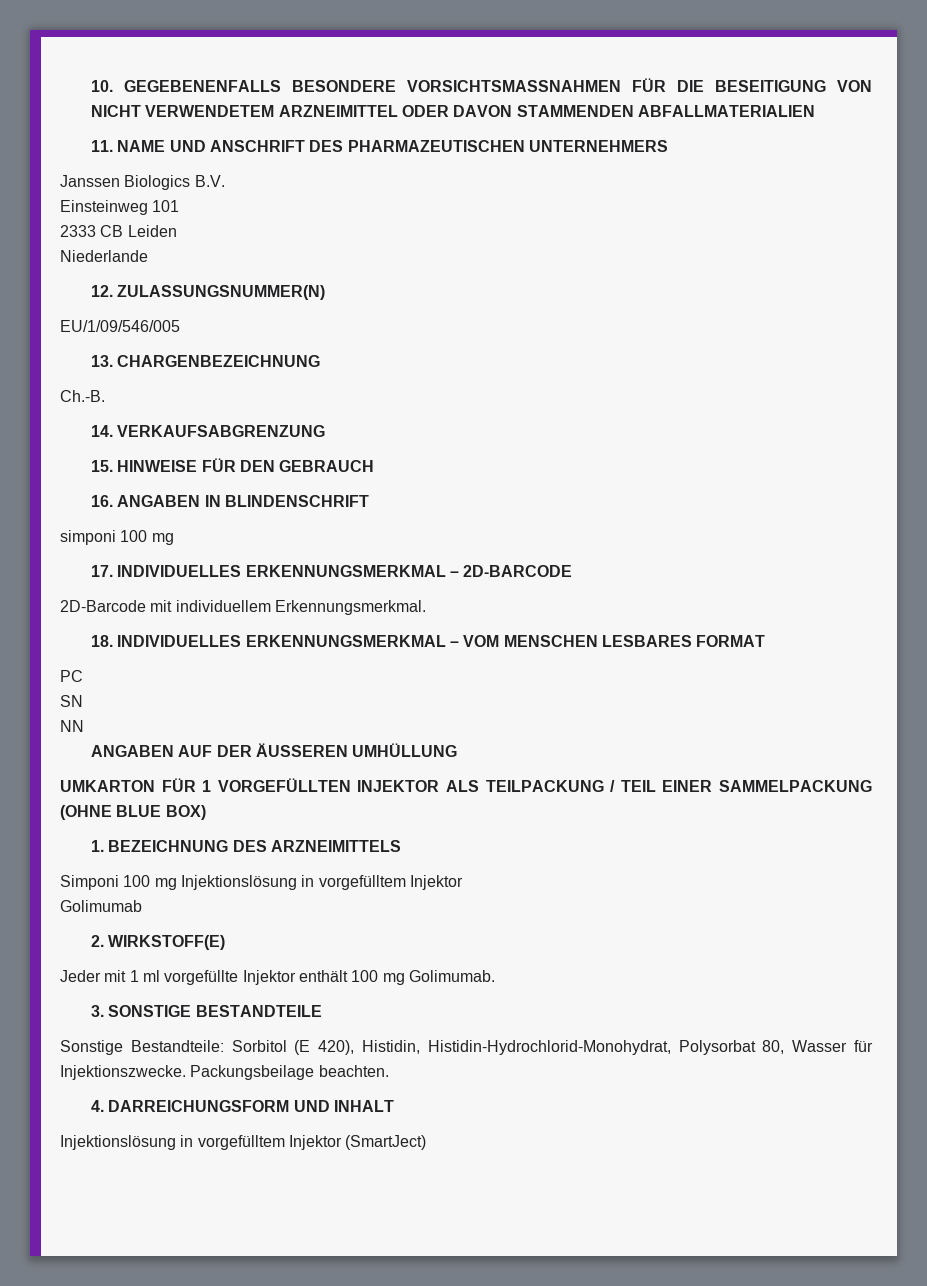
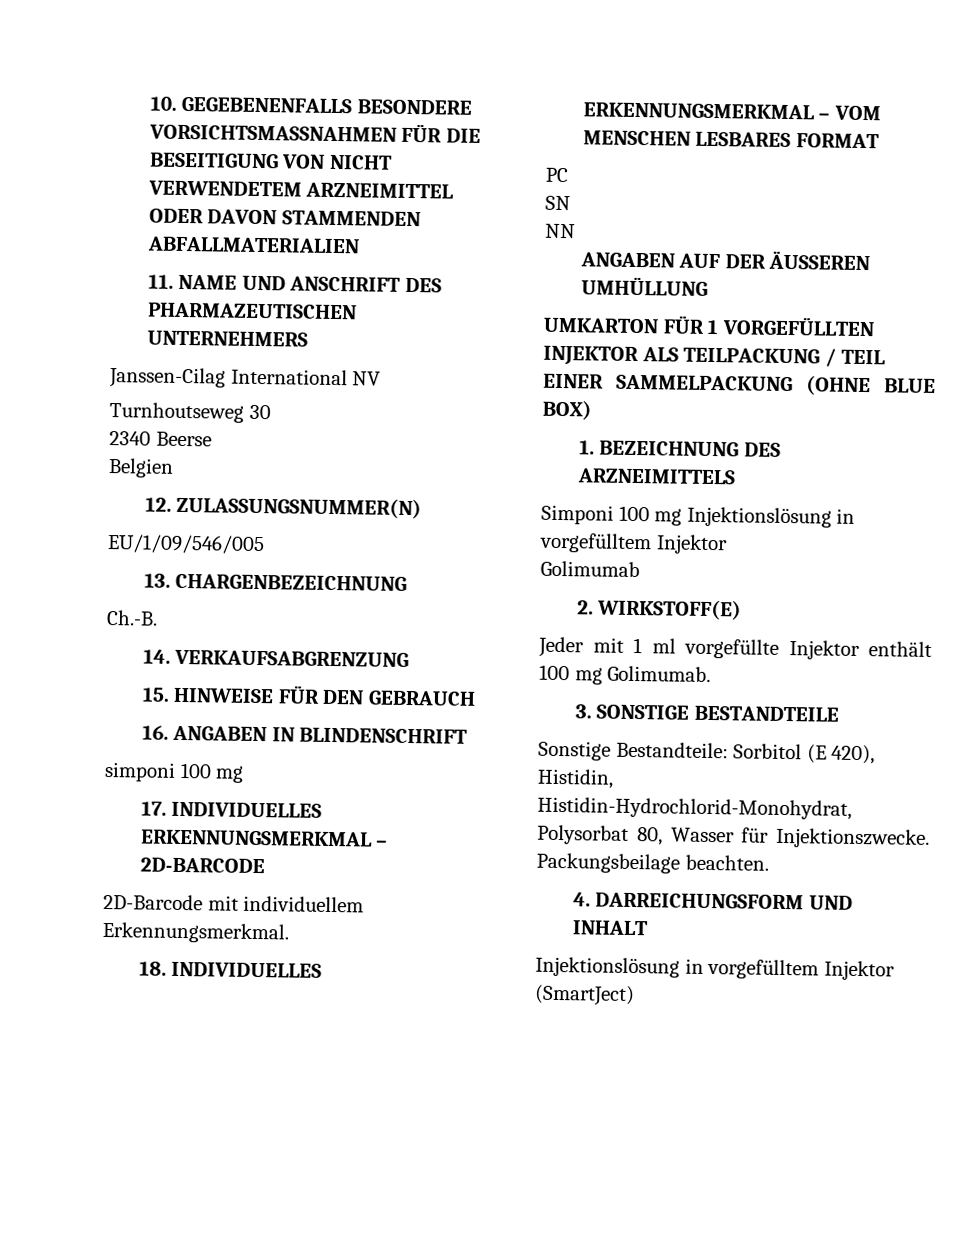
- Janssen Biologics B.V.
- Einsteinweg 101
- 2333 CB Leiden
- Niederlande
+ Janssen-Cilag International NV
+ Turnhoutseweg 30
+ 2340 Beerse
+ Belgien

